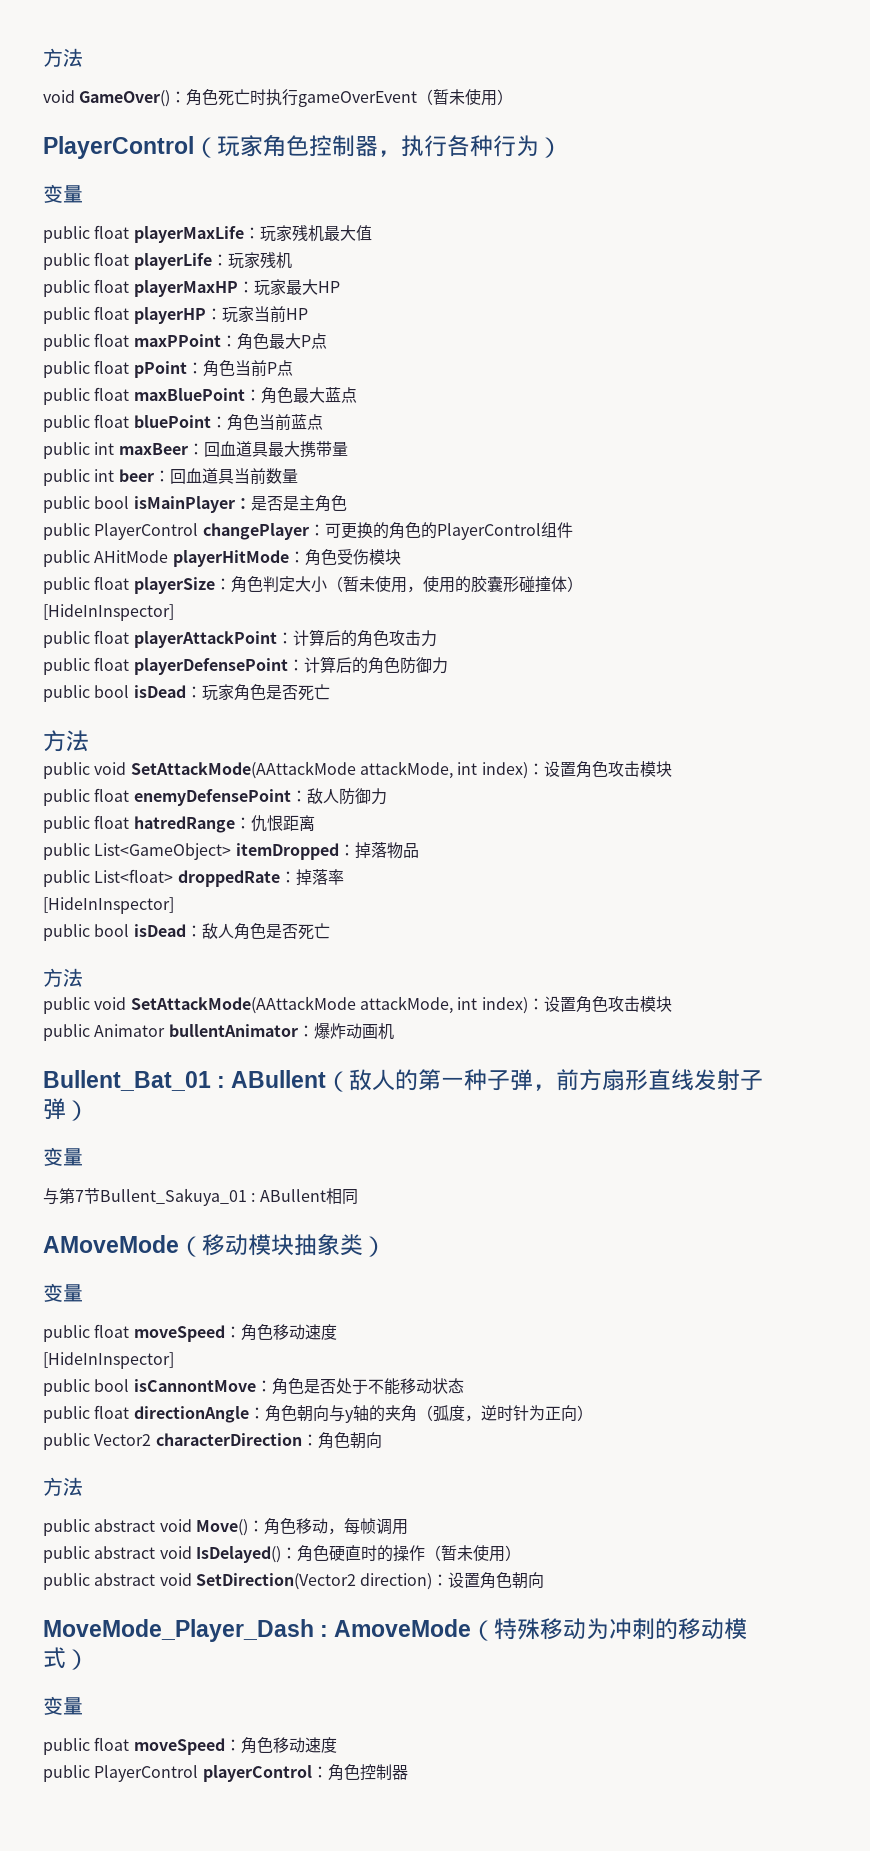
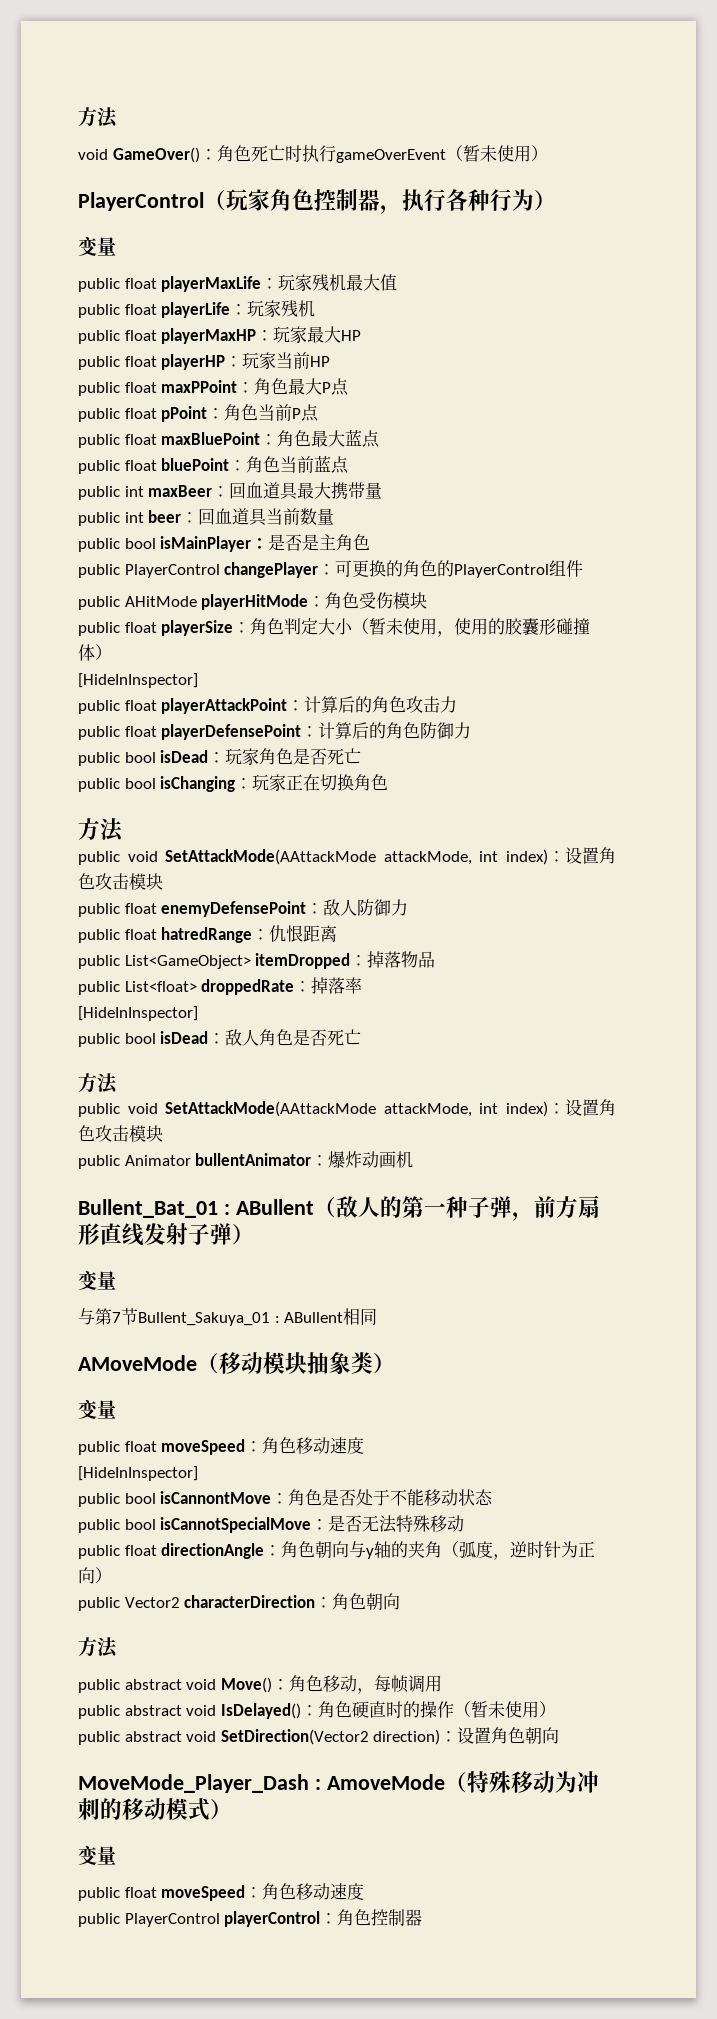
+ public bool isChanging：玩家正在切换角色
+ public bool isCannotSpecialMove：是否无法特殊移动

